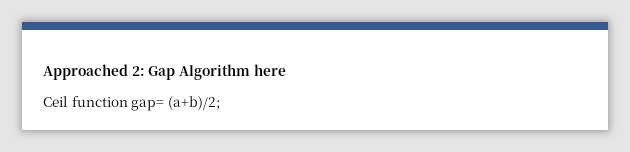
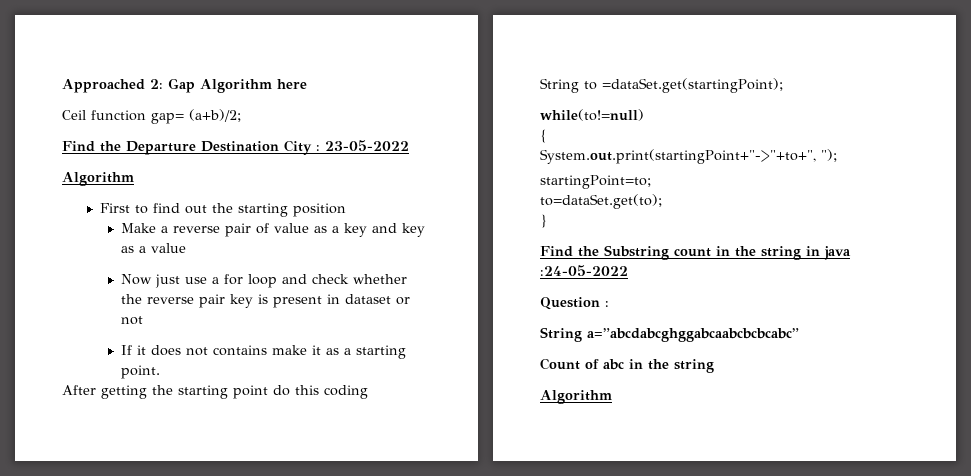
+ Find the Departure Destination City : 23-05-2022
+ Algorithm
+ First to find out the starting position
+ Make a reverse pair of value as a key and key as a value
+ Now just use a for loop and check whether the reverse pair key is present in dataset or not
+ If it does not contains make it as a starting point.
+ After getting the starting point do this coding
+ String to =dataSet.get(startingPoint);
+ while(to!=null)
+ {
+ System.out.print(startingPoint+"->"+to+", ");
+ startingPoint=to;
+ to=dataSet.get(to);
+ }
+ Find the Substring count in the string in java :24-05-2022
+ Question :
+ String a=”abcdabcghggabcaabcbcbcabc”
+ Count of abc in the string
+ Algorithm

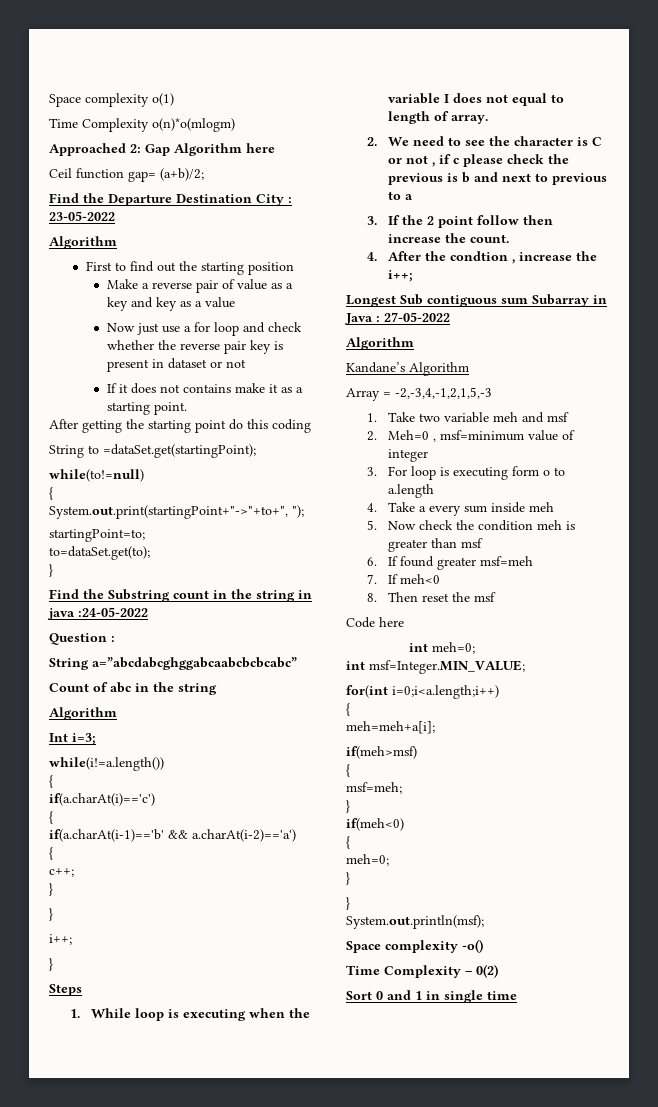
+ Space complexity o(1)
+ Time Complexity o(n)*o(mlogm)
+ Int i=3;
+ while(i!=a.length())
+ {
+ if(a.charAt(i)=='c')
+ {
+ if(a.charAt(i-1)=='b' && a.charAt(i-2)=='a')
+ {
+ c++;
+ }
+ }
+ i++;
+ }
+ Steps
+ 1. While loop is executing when the variable I does not equal to length of array.
+ 2. We need to see the character is C or not , if c please check the previous is b and next to previous to a
+ 3. If the 2 point follow then increase the count.
+ 4. After the condtion , increase the i++;
+ Longest Sub contiguous sum Subarray in Java : 27-05-2022
+ Algorithm
+ Kandane’s Algorithm
+ Array = -2,-3,4,-1,2,1,5,-3
+ 1. Take two variable meh and msf
+ 2. Meh=0 , msf=minimum value of integer
+ 3. For loop is executing form o to a.length
+ 4. Take a every sum inside meh
+ 5. Now check the condition meh is greater than msf
+ 6. If found greater msf=meh
+ 7. If meh<0
+ 8. Then reset the msf
+ Code here
+ int meh=0;
+ int msf=Integer.MIN_VALUE;
+ for(int i=0;i<a.length;i++)
+ {
+ meh=meh+a[i];
+ if(meh>msf)
+ {
+ msf=meh;
+ }
+ if(meh<0)
+ {
+ meh=0;
+ }
+ }
+ System.out.println(msf);
+ Space complexity -o()
+ Time Complexity – 0(2)
+ Sort 0 and 1 in single time

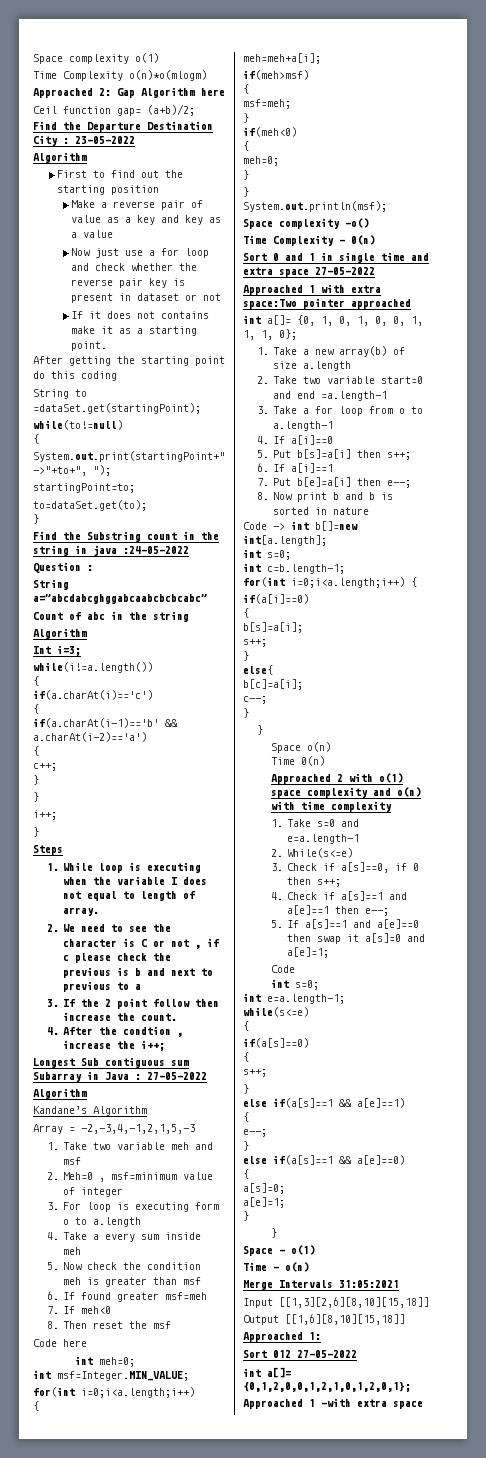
- Time Complexity – 0(2)
+ Time Complexity – 0(n)
- Sort 0 and 1 in single time
+ Sort 0 and 1 in single time and extra space 27-05-2022
+ Approached 1 with extra space:Two pointer approached
+ int a[]= {0, 1, 0, 1, 0, 0, 1, 1, 1, 0};
+ 1. Take a new array(b) of size a.length
+ 2. Take two variable start=0 and end =a.length-1
+ 3. Take a for loop from o to a.length-1
+ 4. If a[i]==0
+ 5. Put b[s]=a[i] then s++;
+ 6. If a[i]==1
+ 7. Put b[e]=a[i] then e--;
+ 8. Now print b and b is sorted in nature
+ Code -> int b[]=new int[a.length];
+ int s=0;
+ int c=b.length-1;
+ for(int i=0;i<a.length;i++) {
+ if(a[i]==0)
+ {
+ b[s]=a[i];
+ s++;
+ }
+ else{
+ b[c]=a[i];
+ c--;
+ }
+ }
+ Space o(n)
+ Time 0(n)
+ Approached 2 with o(1) space complexity and o(n) with time complexity
+ 1. Take s=0 and e=a.length-1
+ 2. While(s<=e)
+ 3. Check if a[s]==0, if 0 then s++;
+ 4. Check if a[s]==1 and a[e]==1 then e--;
+ 5. If a[s]==1 and a[e]==0 then swap it a[s]=0 and a[e]=1;
+ Code
+ int s=0;
+ int e=a.length-1;
+ while(s<=e)
+ {
+ if(a[s]==0)
+ {
+ s++;
+ }
+ else if(a[s]==1 && a[e]==1)
+ {
+ e--;
+ }
+ else if(a[s]==1 && a[e]==0)
+ {
+ a[s]=0;
+ a[e]=1;
+ }
+ }
+ Space – o(1)
+ Time – o(n)
+ Merge Intervals 31:05:2021
+ Input [[1,3][2,6][8,10][15,18]]
+ Output [[1,6][8,10][15,18]]
+ Approached 1:
+ Sort 012 27-05-2022
+ int a[]= {0,1,2,0,0,1,2,1,0,1,2,0,1};
+ Approached 1 –with extra space

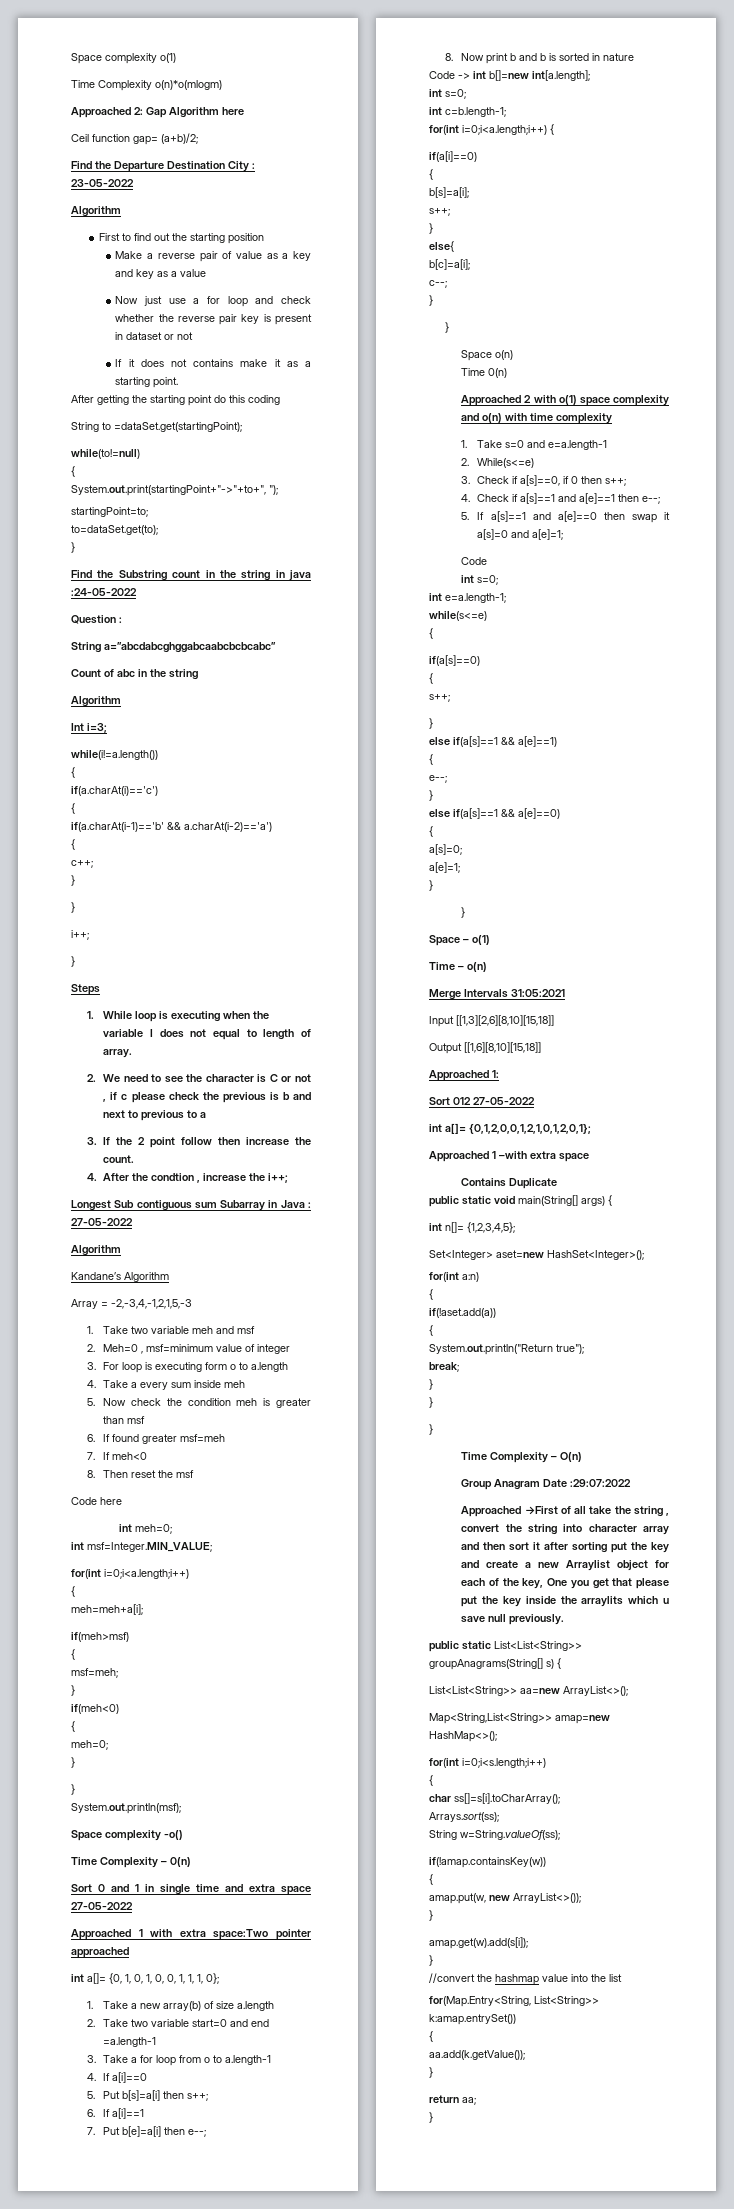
+ Contains Duplicate
+ public static void main(String[] args) {
+ int n[]= {1,2,3,4,5};
+ Set<Integer> aset=new HashSet<Integer>();
+ for(int a:n)
+ {
+ if(!aset.add(a))
+ {
+ System.out.println("Return true");
+ break;
+ }
+ }
+ }
+ Time Complexity – O(n)
+ Group Anagram Date :29:07:2022
+ Approached →First of all take the string , convert the string into character array and then sort it after sorting put the key and create a new Arraylist object for each of the key, One you get that please put the key inside the arraylits which u save null previously.
+ public static List<List<String>> groupAnagrams(String[] s) {
+ List<List<String>> aa=new ArrayList<>();
+ Map<String,List<String>> amap=new HashMap<>();
+ for(int i=0;i<s.length;i++)
+ {
+ char ss[]=s[i].toCharArray();
+ Arrays.sort(ss);
+ String w=String.valueOf(ss);
+ if(!amap.containsKey(w))
+ {
+ amap.put(w, new ArrayList<>());
+ }
+ amap.get(w).add(s[i]);
+ }
+ //convert the hashmap value into the list
+ for(Map.Entry<String, List<String>> k:amap.entrySet())
+ {
+ aa.add(k.getValue());
+ }
+ return aa;
+ }

